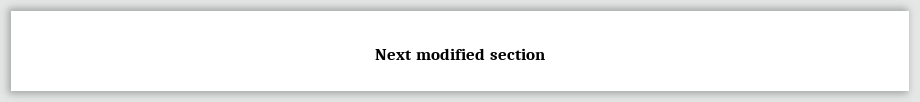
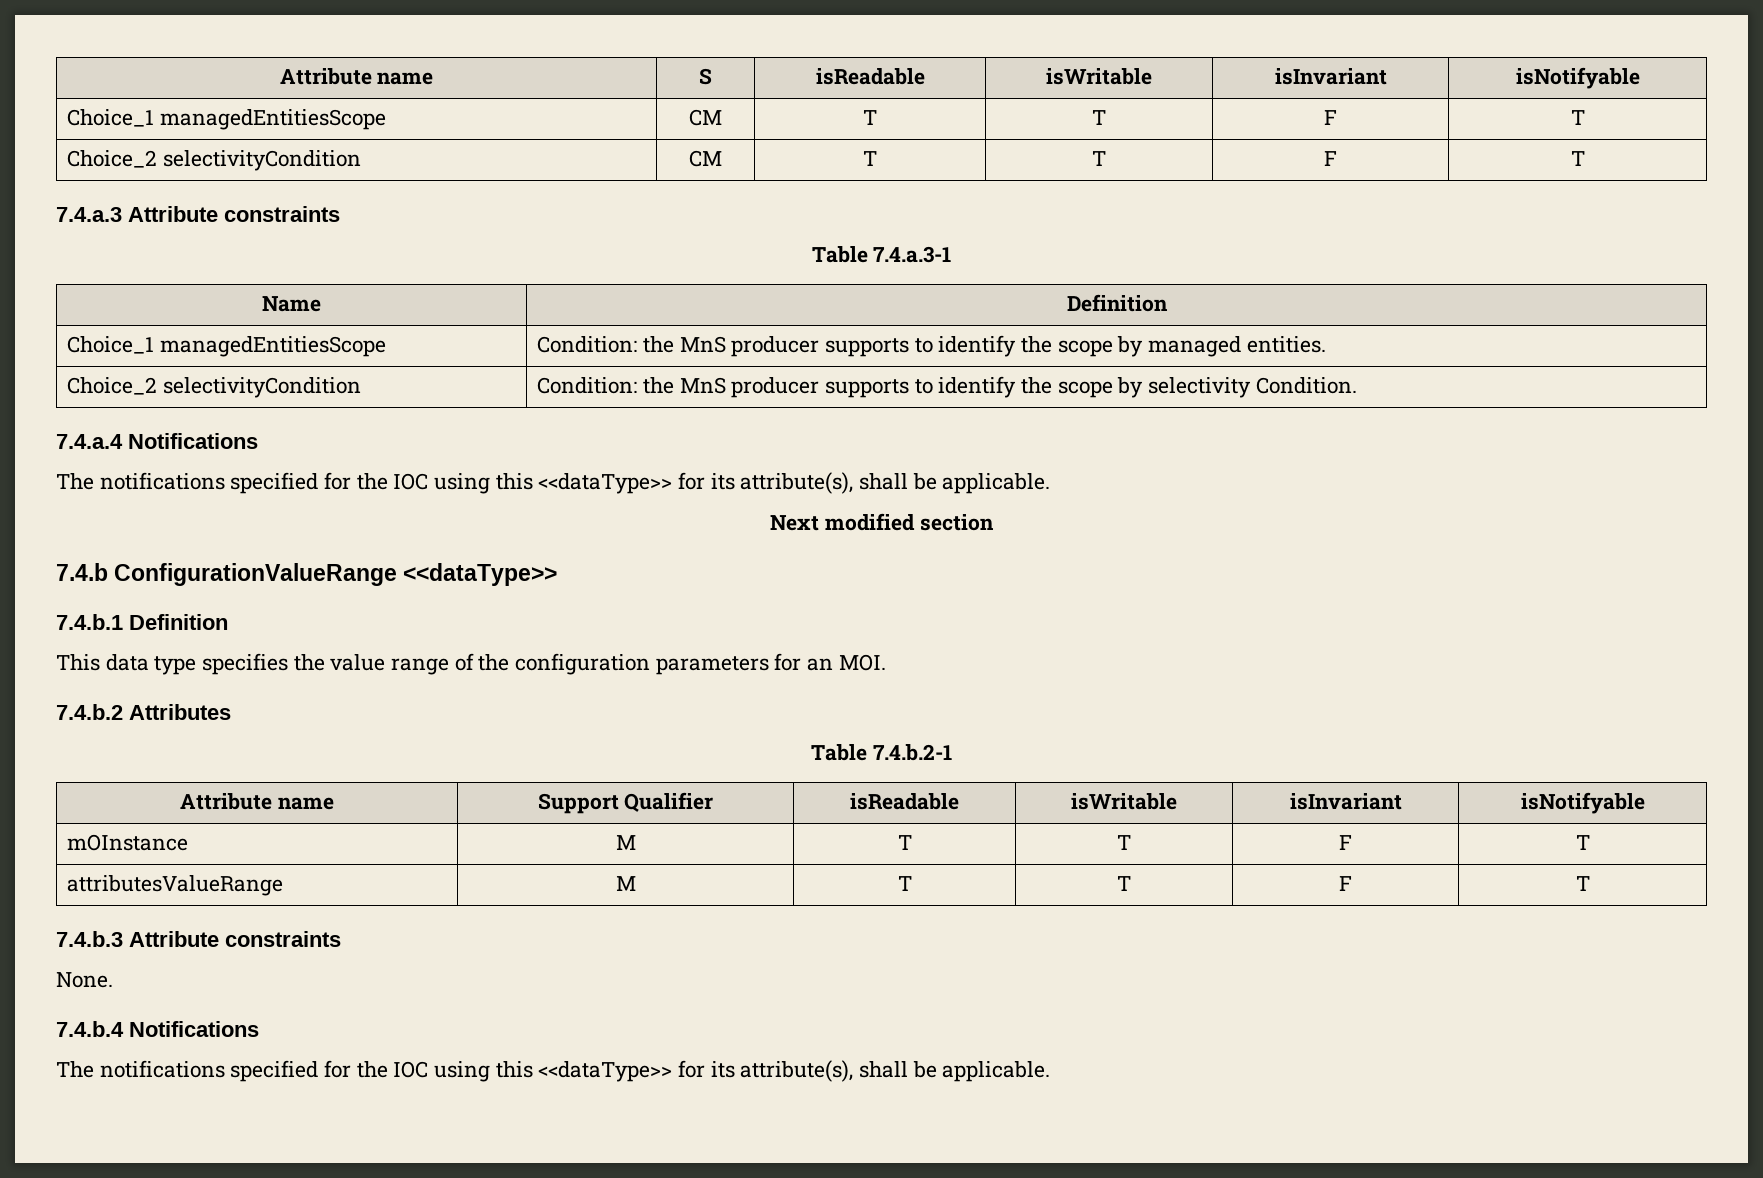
+ Attribute name | S | isReadable | isWritable | isInvariant | isNotifyable
+ Choice_1 managedEntitiesScope | CM | T | T | F | T
+ Choice_2 selectivityCondition | CM | T | T | F | T
+ 7.4.a.3 Attribute constraints
+ Table 7.4.a.3-1
+ Name | Definition
+ Choice_1 managedEntitiesScope | Condition: the MnS producer supports to identify the scope by managed entities.
+ Choice_2 selectivityCondition | Condition: the MnS producer supports to identify the scope by selectivity Condition.
+ 7.4.a.4 Notifications
+ The notifications specified for the IOC using this <<dataType>> for its attribute(s), shall be applicable.
  Next modified section
+ 7.4.b ConfigurationValueRange <<dataType>>
+ 7.4.b.1 Definition
+ This data type specifies the value range of the configuration parameters for an MOI.
+ 7.4.b.2 Attributes
+ Table 7.4.b.2-1
+ Attribute name | Support Qualifier | isReadable | isWritable | isInvariant | isNotifyable
+ mOInstance | M | T | T | F | T
+ attributesValueRange | M | T | T | F | T
+ 7.4.b.3 Attribute constraints
+ None.
+ 7.4.b.4 Notifications
+ The notifications specified for the IOC using this <<dataType>> for its attribute(s), shall be applicable.

